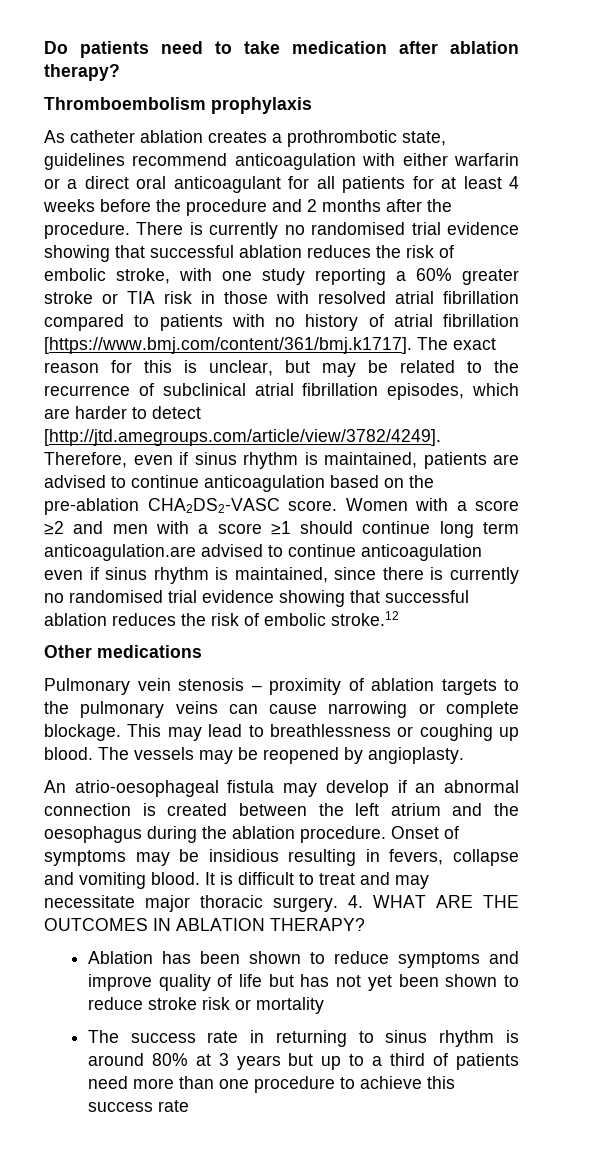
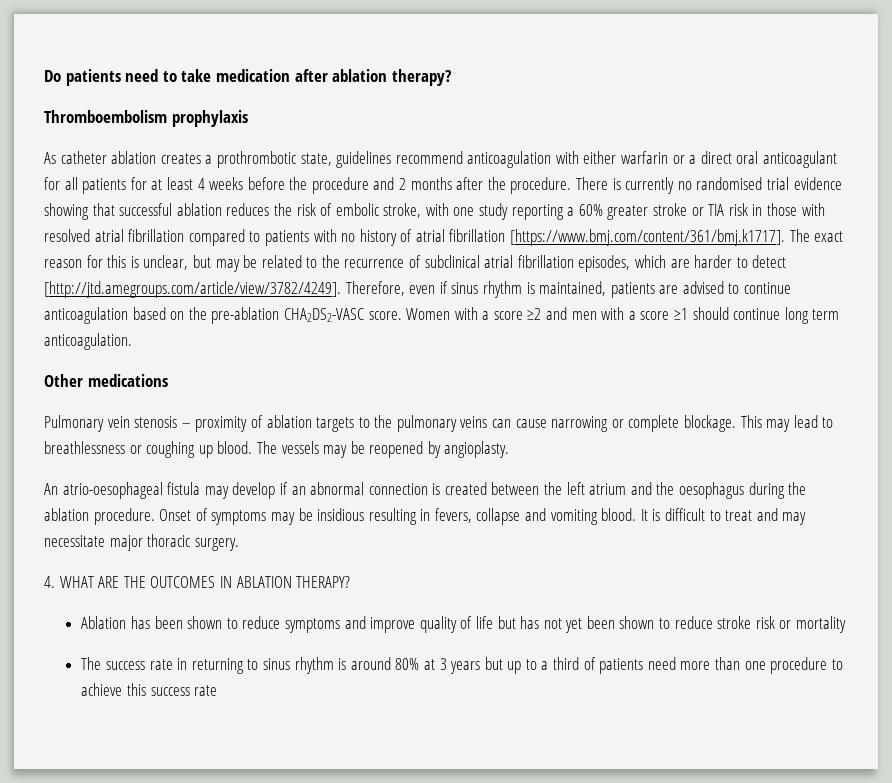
- Women with a score ≥2 and men with a score ≥1 should continue long term anticoagulation.are advised to continue anticoagulation even if sinus rhythm is maintained, since there is currently no randomised trial evidence showing that successful ablation reduces the risk of embolic stroke.12
+ Women with a score ≥2 and men with a score ≥1 should continue long term anticoagulation.
- It is difficult to treat and may necessitate major thoracic surgery. 4. WHAT ARE THE OUTCOMES IN ABLATION THERAPY?
+ It is difficult to treat and may necessitate major thoracic surgery.
+ 4. WHAT ARE THE OUTCOMES IN ABLATION THERAPY?

